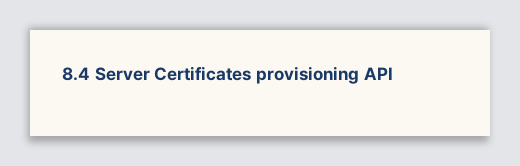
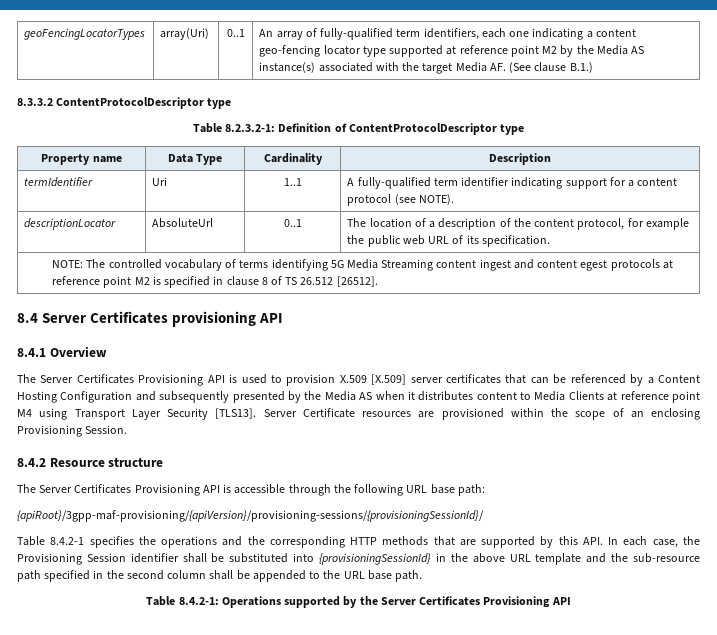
+ geoFencingLocatorTypes | array(Uri) | 0..1 | An array of fully-qualified term identifiers, each one indicating a content geo-fencing locator type supported at reference point M2 by the Media AS instance(s) associated with the target Media AF. (See clause B.1.)
+ 8.3.3.2 ContentProtocolDescriptor type
+ Table 8.2.3.2-1: Definition of ContentProtocolDescriptor type
+ Property name | Data Type | Cardinality | Description
+ termIdentifier | Uri | 1..1 | A fully-qualified term identifier indicating support for a content protocol (see NOTE).
+ descriptionLocator | AbsoluteUrl | 0..1 | The location of a description of the content protocol, for example the public web URL of its specification.
+ NOTE: The controlled vocabulary of terms identifying 5G Media Streaming content ingest and content egest protocols at reference point M2 is specified in clause 8 of TS 26.512 [26512].
+ 8.4.1 Overview
+ The Server Certificates Provisioning API is used to provision X.509 [X.509] server certificates that can be referenced by a Content Hosting Configuration and subsequently presented by the Media AS when it distributes content to Media Clients at reference point M4 using Transport Layer Security [TLS13]. Server Certificate resources are provisioned within the scope of an enclosing Provisioning Session.
+ 8.4.2 Resource structure
+ The Server Certificates Provisioning API is accessible through the following URL base path:
+ {apiRoot}/3gpp-maf-provisioning/{apiVersion}/provisioning-sessions/{provisioningSessionId}/
+ Table 8.4.2-1 specifies the operations and the corresponding HTTP methods that are supported by this API. In each case, the Provisioning Session identifier shall be substituted into {provisioningSessionId} in the above URL template and the sub-resource path specified in the second column shall be appended to the URL base path.
+ Table 8.4.2-1: Operations supported by the Server Certificates Provisioning API

